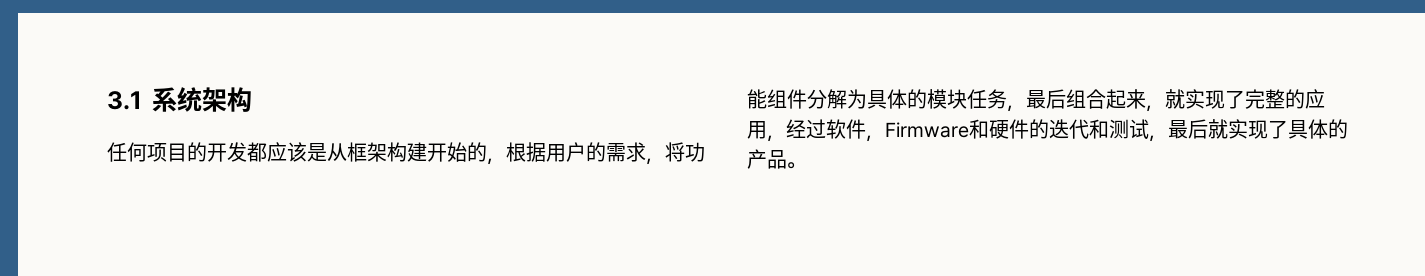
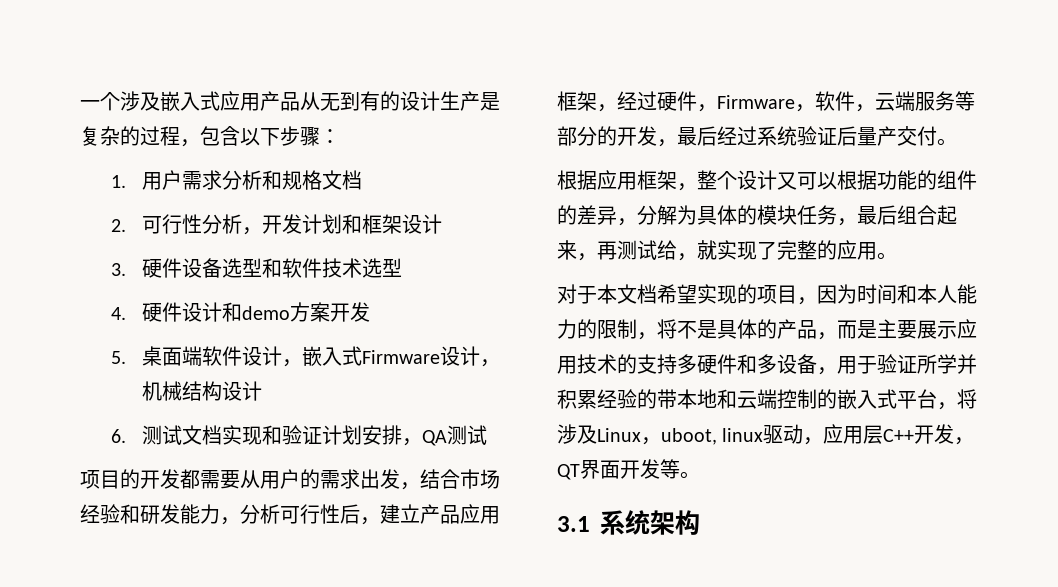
+ 一个涉及嵌入式应用产品从无到有的设计生产是复杂的过程，包含以下步骤：
+ 1.用户需求分析和规格文档
+ 2.可行性分析，开发计划和框架设计
+ 3.硬件设备选型和软件技术选型
+ 4.硬件设计和demo方案开发
+ 5.桌面端软件设计，嵌入式Firmware设计，机械结构设计
+ 6.测试文档实现和验证计划安排，QA测试
+ 项目的开发都需要从用户的需求出发，结合市场经验和研发能力，分析可行性后，建立产品应用框架，经过硬件，Firmware，软件，云端服务等部分的开发，最后经过系统验证后量产交付。
+ 根据应用框架，整个设计又可以根据功能的组件的差异，分解为具体的模块任务，最后组合起来，再测试给，就实现了完整的应用。
+ 对于本文档希望实现的项目，因为时间和本人能力的限制，将不是具体的产品，而是主要展示应用技术的支持多硬件和多设备，用于验证所学并积累经验的带本地和云端控制的嵌入式平台，将涉及Linux，uboot, linux驱动，应用层C++开发，QT界面开发等。
  3.1系统架构
- 任何项目的开发都应该是从框架构建开始的，根据用户的需求，将功能组件分解为具体的模块任务，最后组合起来，就实现了完整的应用，经过软件，Firmware和硬件的迭代和测试，最后就实现了具体的产品。

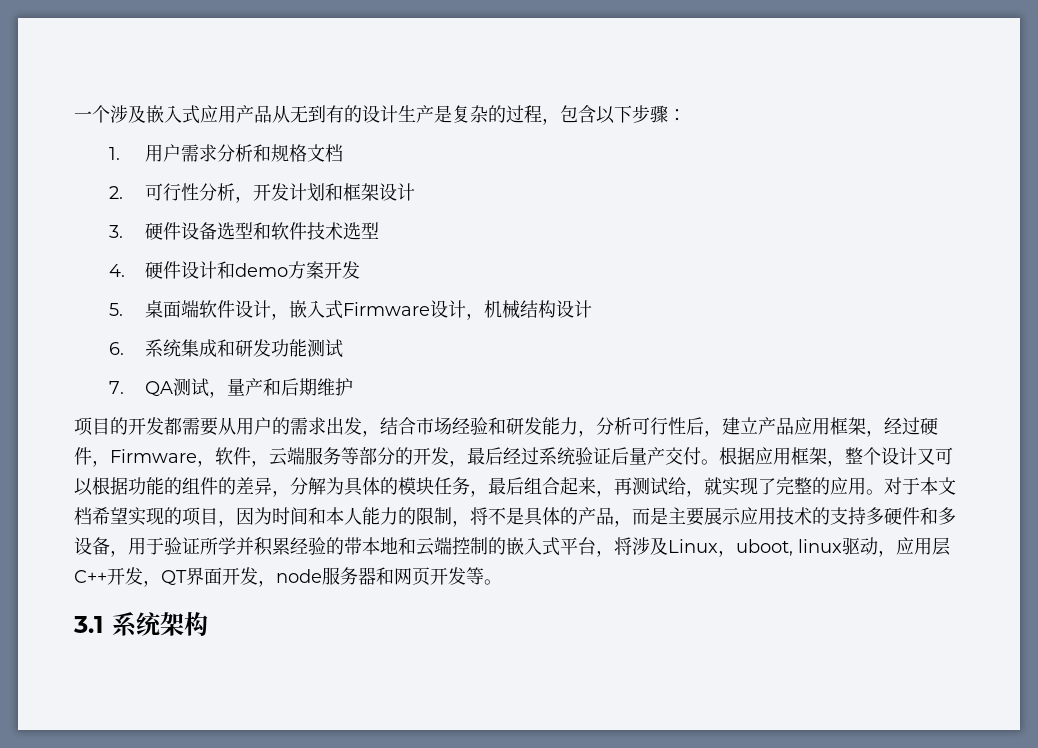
- 6.测试文档实现和验证计划安排，QA测试
+ 6.系统集成和研发功能测试
+ 7. QA测试，量产和后期维护
- 项目的开发都需要从用户的需求出发，结合市场经验和研发能力，分析可行性后，建立产品应用框架，经过硬件，Firmware，软件，云端服务等部分的开发，最后经过系统验证后量产交付。
- 根据应用框架，整个设计又可以根据功能的组件的差异，分解为具体的模块任务，最后组合起来，再测试给，就实现了完整的应用。
- 对于本文档希望实现的项目，因为时间和本人能力的限制，将不是具体的产品，而是主要展示应用技术的支持多硬件和多设备，用于验证所学并积累经验的带本地和云端控制的嵌入式平台，将涉及Linux，uboot, linux驱动，应用层C++开发，QT界面开发等。
+ 项目的开发都需要从用户的需求出发，结合市场经验和研发能力，分析可行性后，建立产品应用框架，经过硬件，Firmware，软件，云端服务等部分的开发，最后经过系统验证后量产交付。根据应用框架，整个设计又可以根据功能的组件的差异，分解为具体的模块任务，最后组合起来，再测试给，就实现了完整的应用。对于本文档希望实现的项目，因为时间和本人能力的限制，将不是具体的产品，而是主要展示应用技术的支持多硬件和多设备，用于验证所学并积累经验的带本地和云端控制的嵌入式平台，将涉及Linux，uboot, linux驱动，应用层C++开发，QT界面开发，node服务器和网页开发等。

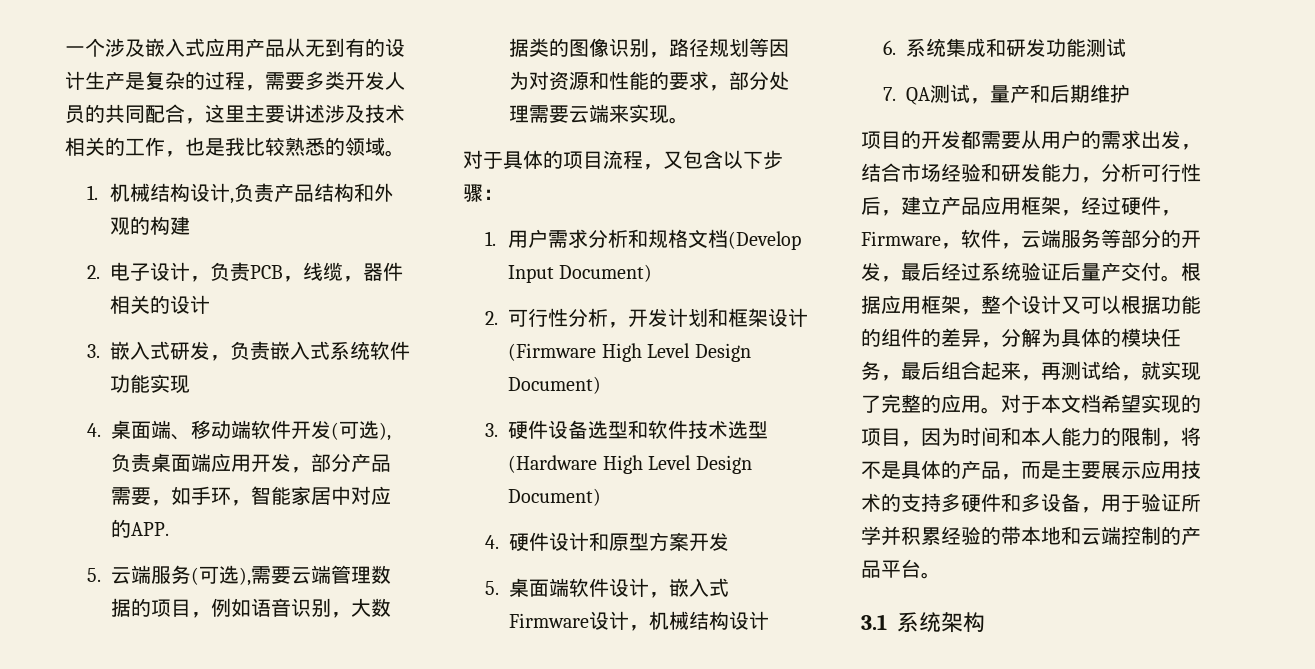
- 一个涉及嵌入式应用产品从无到有的设计生产是复杂的过程，包含以下步骤：
+ 一个涉及嵌入式应用产品从无到有的设计生产是复杂的过程，需要多类开发人员的共同配合，这里主要讲述涉及技术相关的工作，也是我比较熟悉的领域。
+ 1.机械结构设计,负责产品结构和外观的构建
+ 2.电子设计，负责PCB，线缆，器件相关的设计
+ 3.嵌入式研发，负责嵌入式系统软件功能实现
+ 4.桌面端、移动端软件开发(可选),负责桌面端应用开发，部分产品需要，如手环，智能家居中对应的APP.
+ 5.云端服务(可选),需要云端管理数据的项目，例如语音识别，大数据类的图像识别，路径规划等因为对资源和性能的要求，部分处理需要云端来实现。
+ 对于具体的项目流程，又包含以下步骤：
- 1.用户需求分析和规格文档
+ 1.用户需求分析和规格文档(Develop Input Document)
- 2.可行性分析，开发计划和框架设计
+ 2.可行性分析，开发计划和框架设计(Firmware High Level Design Document)
- 3.硬件设备选型和软件技术选型
+ 3.硬件设备选型和软件技术选型(Hardware High Level Design Document)
- 4.硬件设计和demo方案开发
+ 4.硬件设计和原型方案开发
- 对于本文档希望实现的项目，因为时间和本人能力的限制，将不是具体的产品，而是主要展示应用技术的支持多硬件和多设备，用于验证所学并积累经验的带本地和云端控制的嵌入式平台，将涉及Linux，uboot, linux驱动，应用层C++开发，QT界面开发，node服务器和网页开发等。
+ 对于本文档希望实现的项目，因为时间和本人能力的限制，将不是具体的产品，而是主要展示应用技术的支持多硬件和多设备，用于验证所学并积累经验的带本地和云端控制的产品平台。

